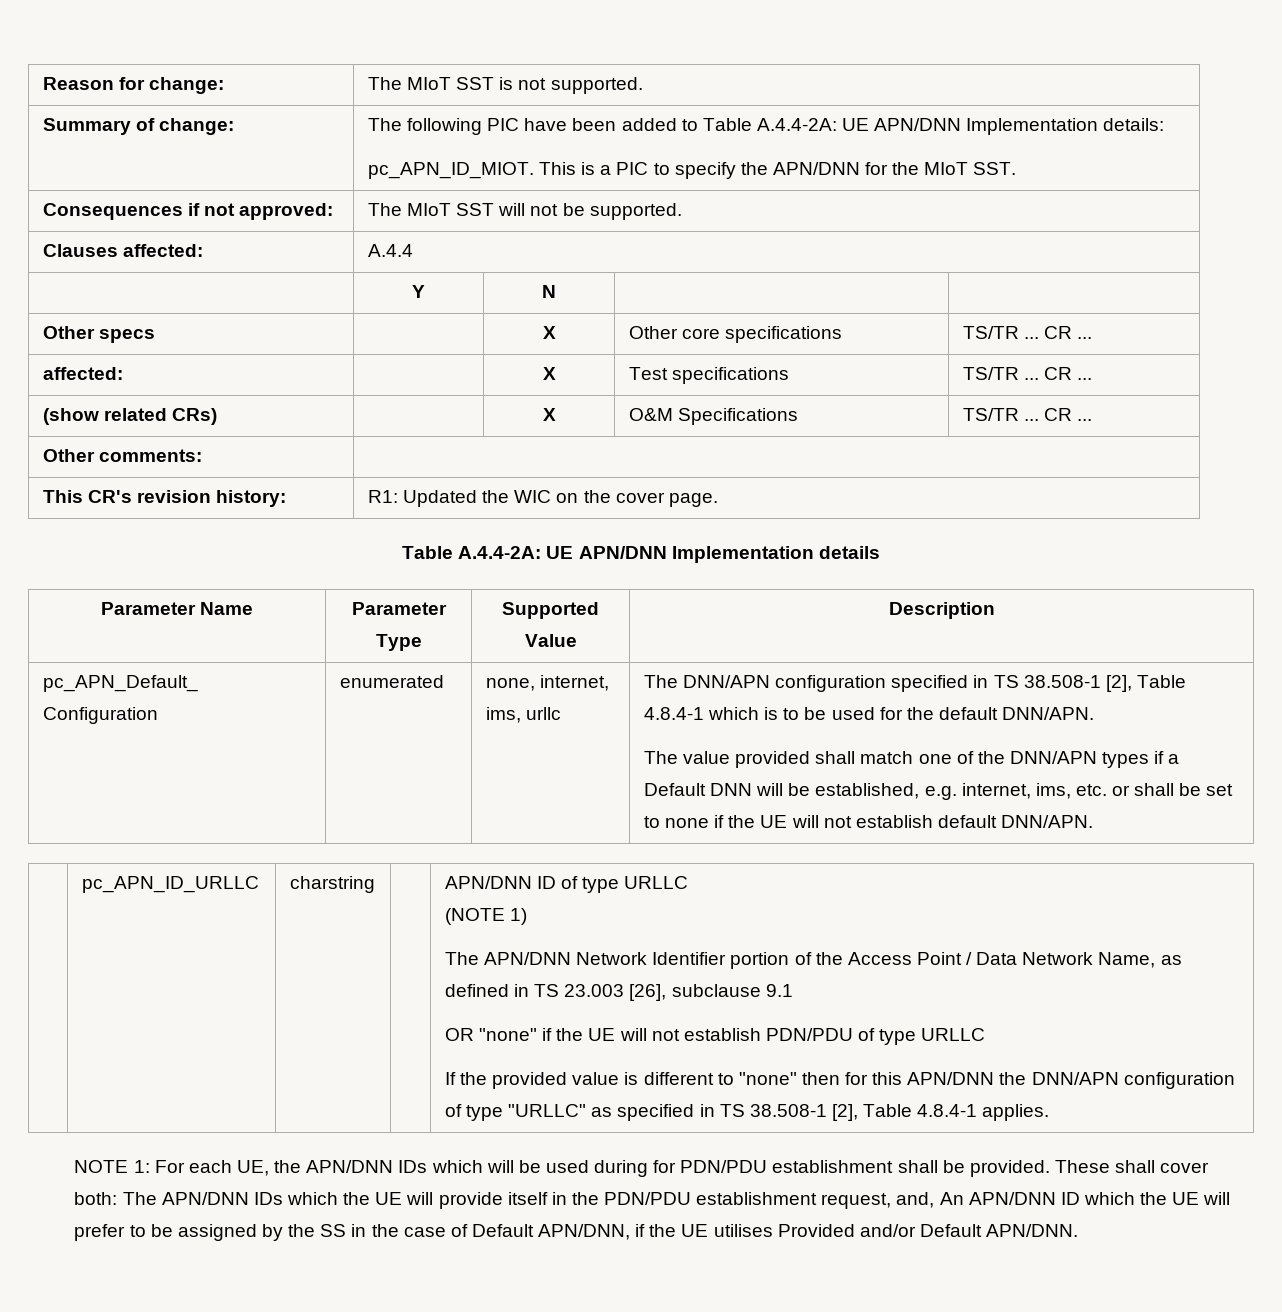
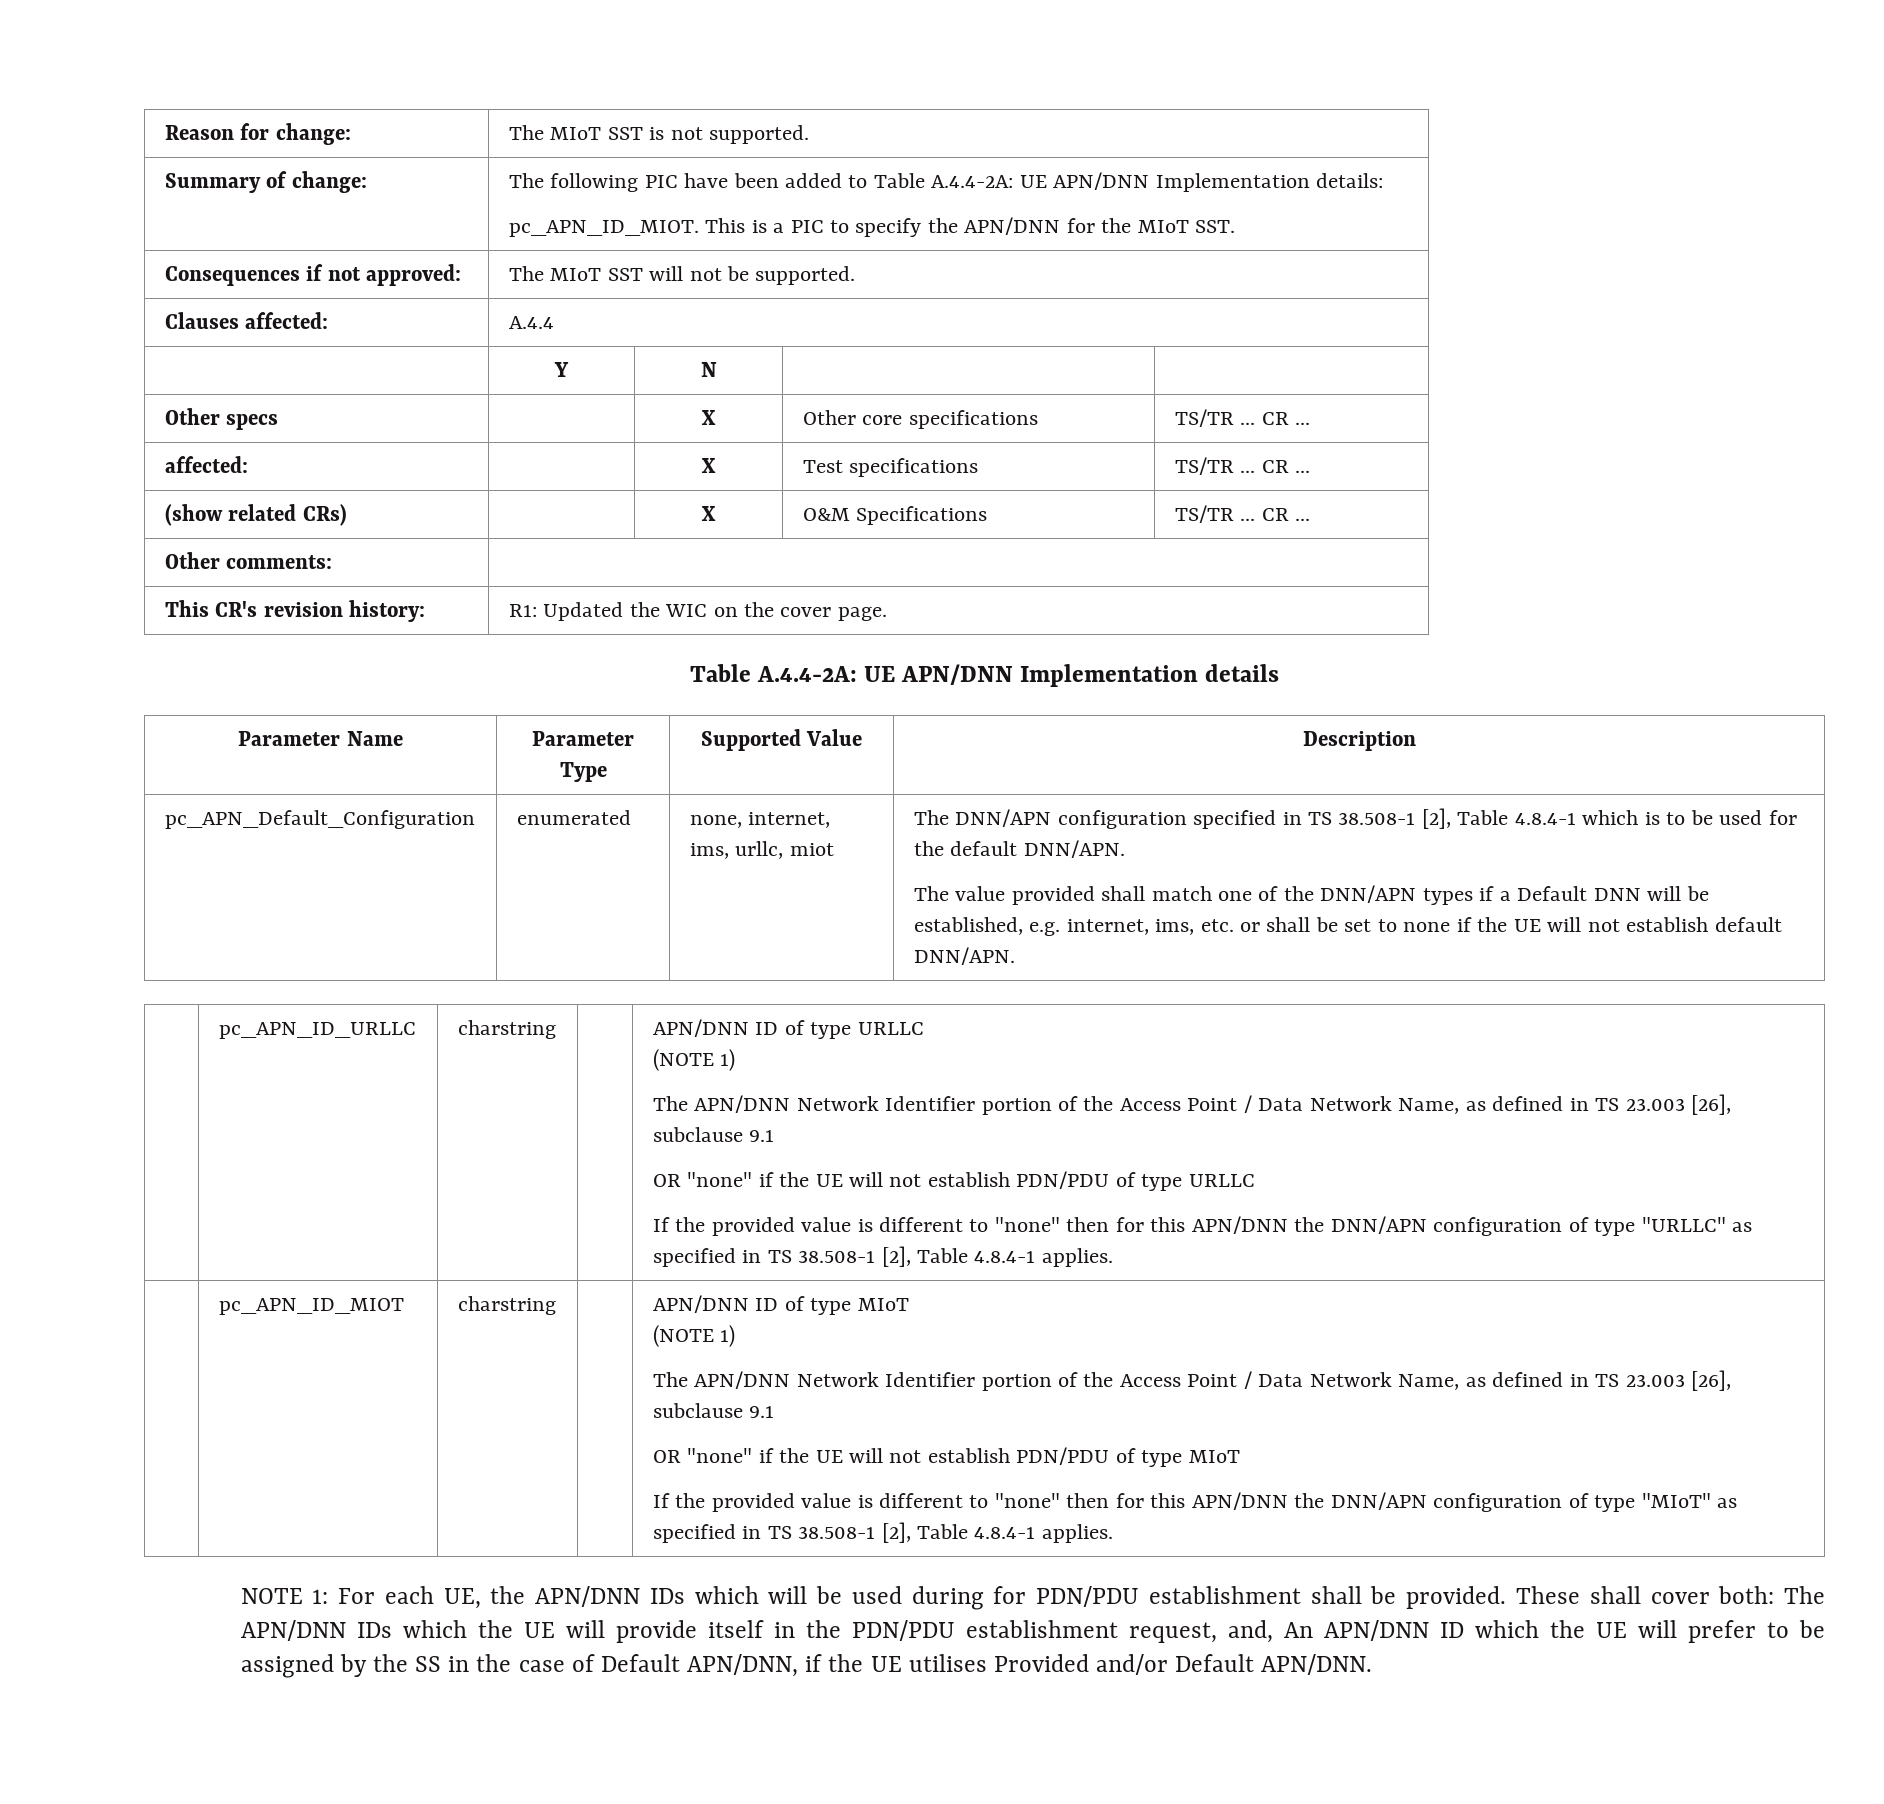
- none, internet, ims, urllc
+ none, internet, ims, urllc, miot
+ pc_APN_ID_MIOT | charstring | | APN/DNN ID of type MIoT
+ (NOTE 1)
+ The APN/DNN Network Identifier portion of the Access Point / Data Network Name, as defined in TS 23.003 [26], subclause 9.1
+ OR "none" if the UE will not establish PDN/PDU of type MIoT
+ If the provided value is different to "none" then for this APN/DNN the DNN/APN configuration of type "MIoT" as specified in TS 38.508-1 [2], Table 4.8.4-1 applies.

